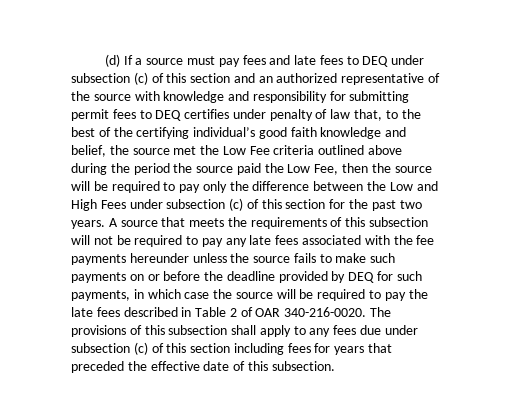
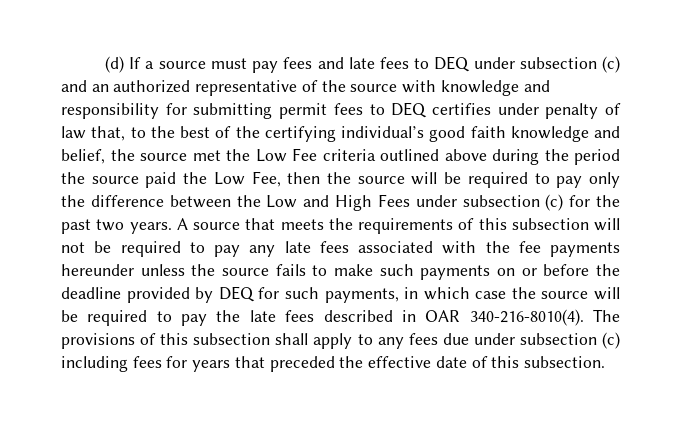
- (d) If a source must pay fees and late fees to DEQ under subsection (c) of this section and an authorized representative of the source with knowledge and responsibility for submitting permit fees to DEQ certifies under penalty of law that, to the best of the certifying individual’s good faith knowledge and belief, the source met the Low Fee criteria outlined above during the period the source paid the Low Fee, then the source will be required to pay only the difference between the Low and High Fees under subsection (c) of this section for the past two years.
+ (d) If a source must pay fees and late fees to DEQ under subsection (c) and an authorized representative of the source with knowledge and responsibility for submitting permit fees to DEQ certifies under penalty of law that, to the best of the certifying individual’s good faith knowledge and belief, the source met the Low Fee criteria outlined above during the period the source paid the Low Fee, then the source will be required to pay only the difference between the Low and High Fees under subsection (c) for the past two years.
- A source that meets the requirements of this subsection will not be required to pay any late fees associated with the fee payments hereunder unless the source fails to make such payments on or before the deadline provided by DEQ for such payments, in which case the source will be required to pay the late fees described in Table 2 of OAR 340-216-0020.
+ A source that meets the requirements of this subsection will not be required to pay any late fees associated with the fee payments hereunder unless the source fails to make such payments on or before the deadline provided by DEQ for such payments, in which case the source will be required to pay the late fees described in OAR 340-216-8010(4).
- The provisions of this subsection shall apply to any fees due under subsection (c) of this section including fees for years that preceded the effective date of this subsection.
+ The provisions of this subsection shall apply to any fees due under subsection (c) including fees for years that preceded the effective date of this subsection.

